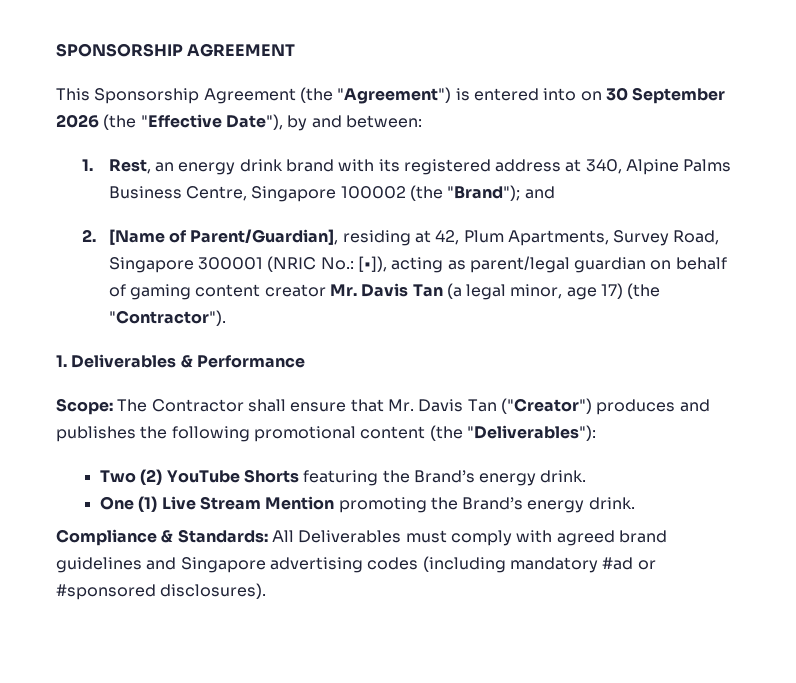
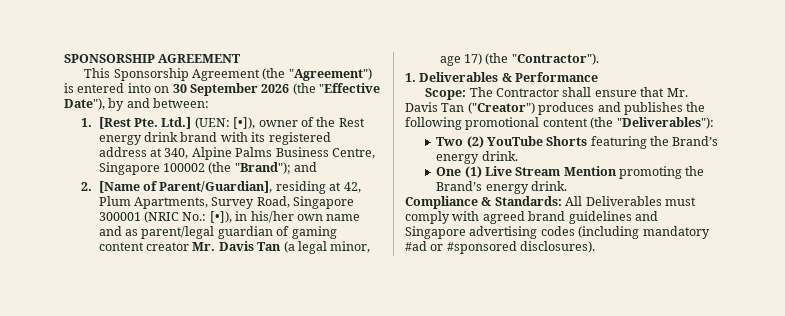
- 1. Rest, an energy drink brand with its registered address at 340, Alpine Palms Business Centre, Singapore 100002 (the "Brand"); and
+ 1. [Rest Pte. Ltd.] (UEN: [•]), owner of the Rest energy drink brand with its registered address at 340, Alpine Palms Business Centre, Singapore 100002 (the "Brand"); and
- 2. [Name of Parent/Guardian], residing at 42, Plum Apartments, Survey Road, Singapore 300001 (NRIC No.: [•]), acting as parent/legal guardian on behalf of gaming content creator Mr. Davis Tan (a legal minor, age 17) (the "Contractor").
+ 2. [Name of Parent/Guardian], residing at 42, Plum Apartments, Survey Road, Singapore 300001 (NRIC No.: [•]), in his/her own name and as parent/legal guardian of gaming content creator Mr. Davis Tan (a legal minor, age 17) (the "Contractor").

